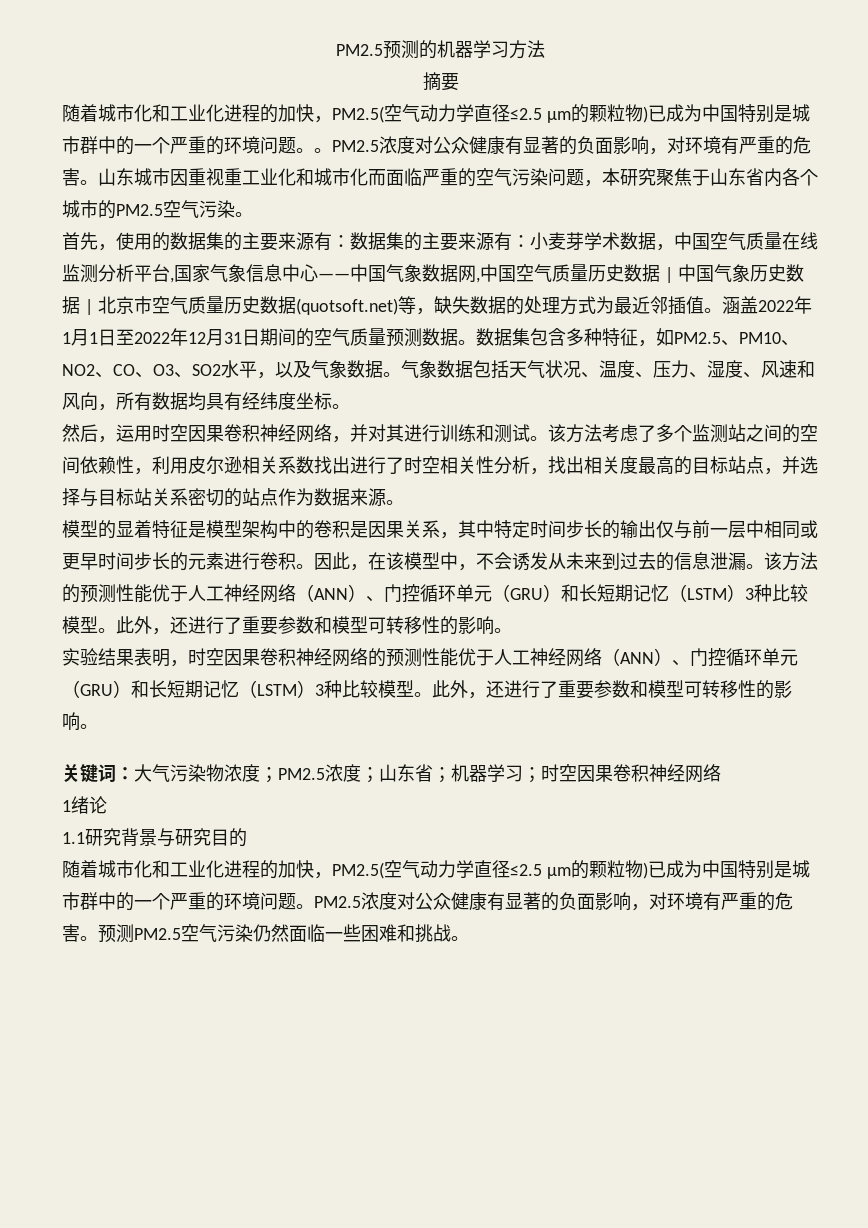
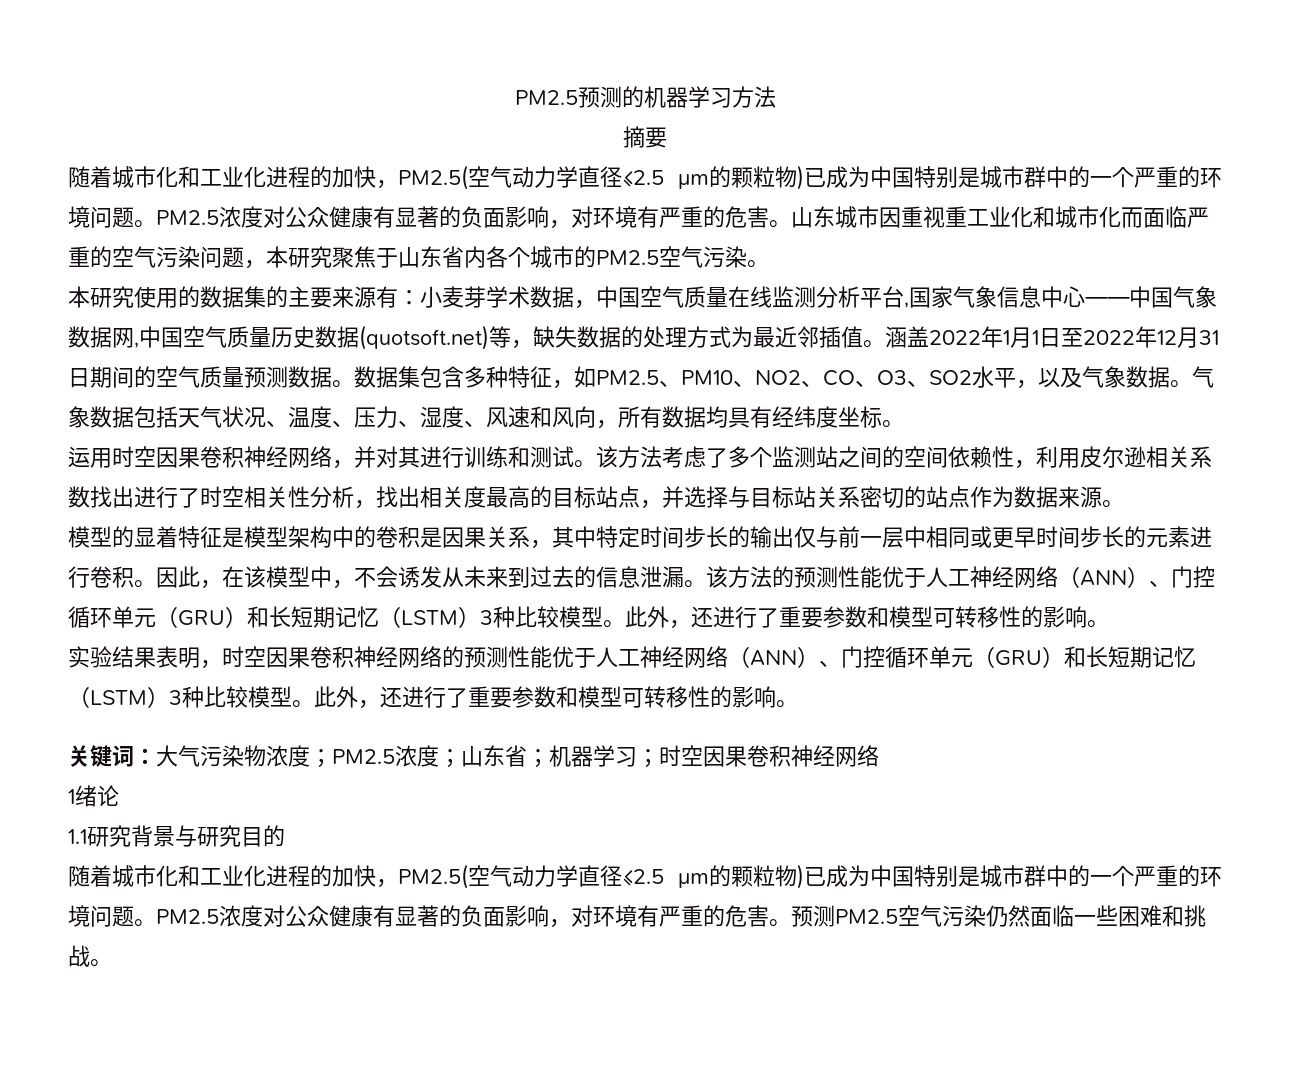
  摘要
- 随着城市化和工业化进程的加快，PM2.5(空气动力学直径≤2.5 μm的颗粒物)已成为中国特别是城市群中的一个严重的环境问题。。
+ 随着城市化和工业化进程的加快，PM2.5(空气动力学直径≤2.5 μm的颗粒物)已成为中国特别是城市群中的一个严重的环境问题。
- 首先，使用的数据集的主要来源有：数据集的主要来源有：小麦芽学术数据，中国空气质量在线监测分析平台,国家气象信息中心——中国气象数据网,中国空气质量历史数据 | 中国气象历史数据 | 北京市空气质量历史数据(quotsoft.net)等，缺失数据的处理方式为最近邻插值。
+ 本研究使用的数据集的主要来源有：小麦芽学术数据，中国空气质量在线监测分析平台,国家气象信息中心——中国气象数据网,中国空气质量历史数据(quotsoft.net)等，缺失数据的处理方式为最近邻插值。
- 然后，运用时空因果卷积神经网络，并对其进行训练和测试。
+ 运用时空因果卷积神经网络，并对其进行训练和测试。

